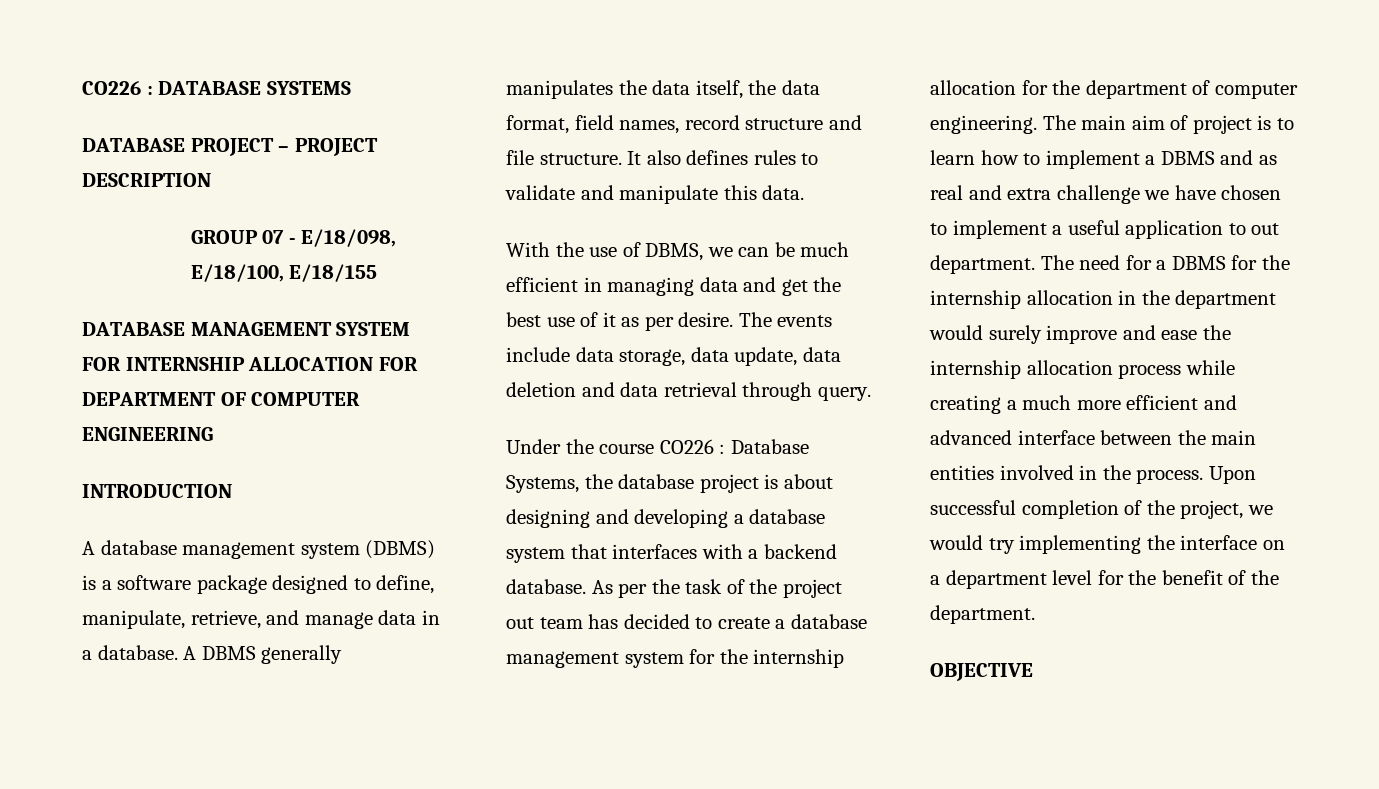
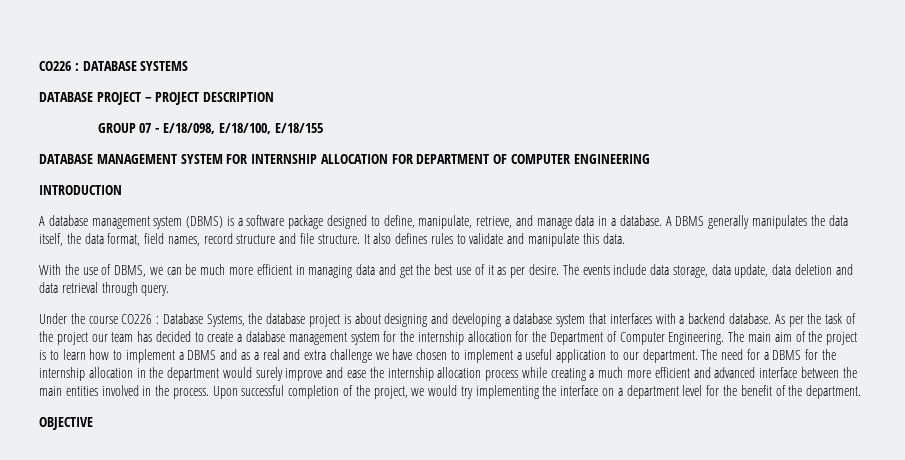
- With the use of DBMS, we can be much efficient in managing data and get the best use of it as per desire.
+ With the use of DBMS, we can be much more efficient in managing data and get the best use of it as per desire.
- As per the task of the project out team has decided to create a database management system for the internship allocation for the department of computer engineering.
+ As per the task of the project our team has decided to create a database management system for the internship allocation for the Department of Computer Engineering.
- The main aim of project is to learn how to implement a DBMS and as real and extra challenge we have chosen to implement a useful application to out department.
+ The main aim of the project is to learn how to implement a DBMS and as a real and extra challenge we have chosen to implement a useful application to our department.

